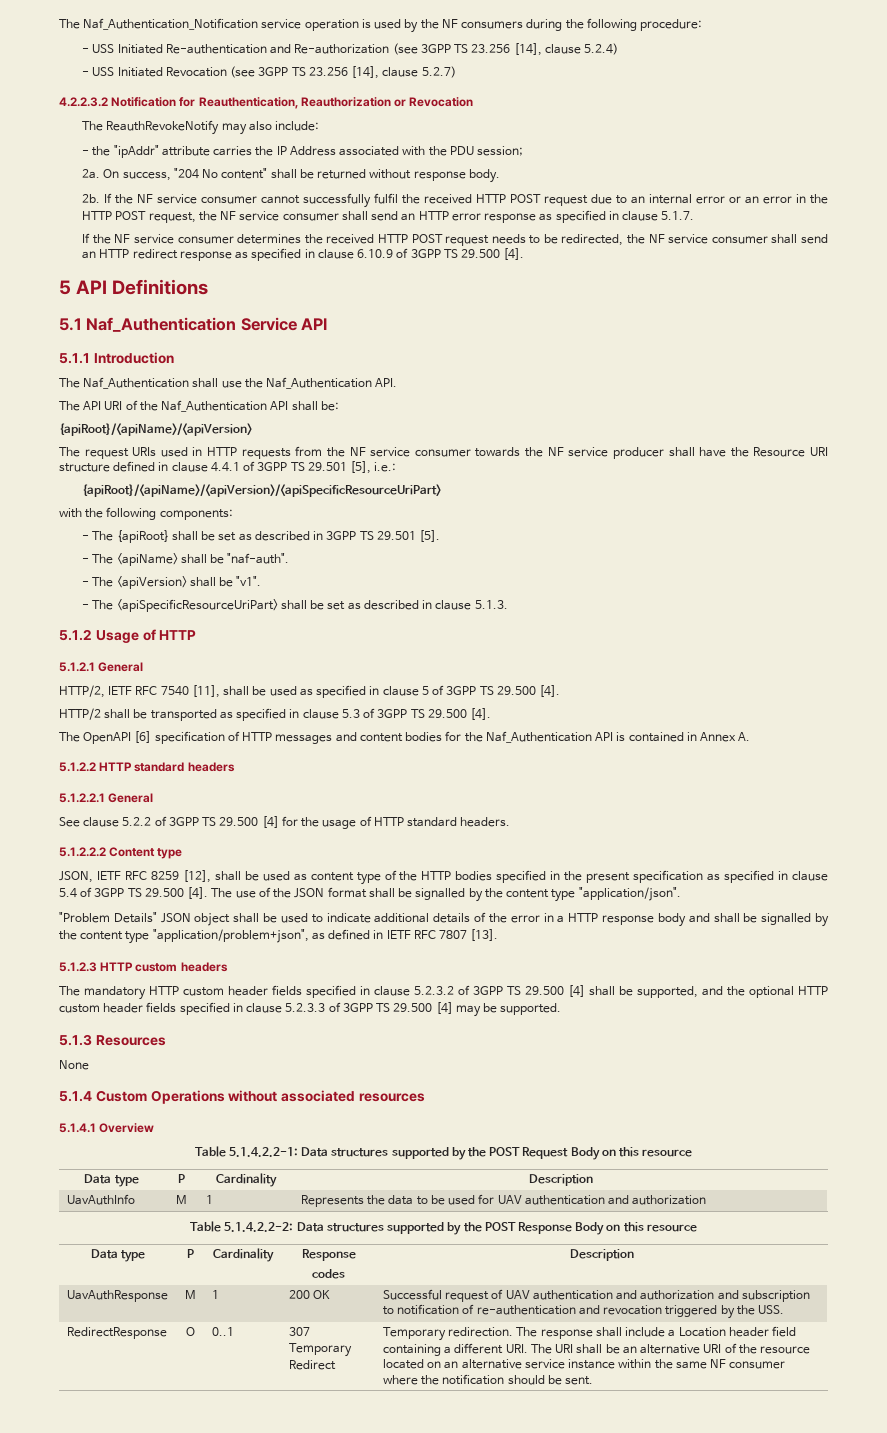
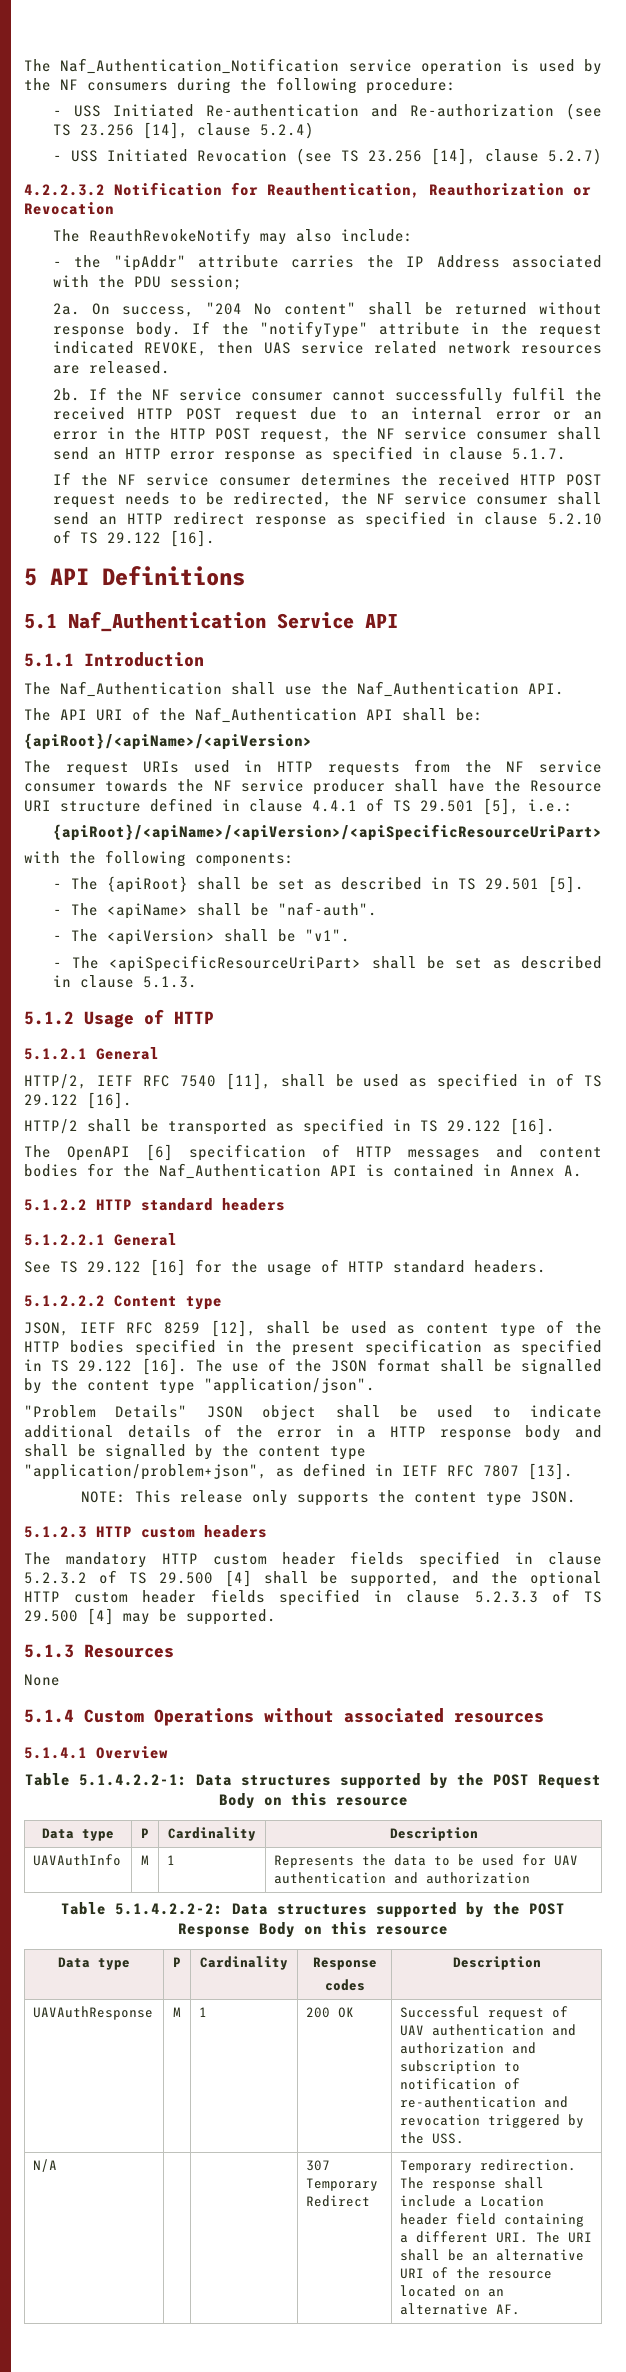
- - USS Initiated Re-authentication and Re-authorization (see 3GPP TS 23.256 [14], clause 5.2.4)
+ - USS Initiated Re-authentication and Re-authorization (see TS 23.256 [14], clause 5.2.4)
- - USS Initiated Revocation (see 3GPP TS 23.256 [14], clause 5.2.7)
+ - USS Initiated Revocation (see TS 23.256 [14], clause 5.2.7)
+ If the "notifyType" attribute in the request indicated REVOKE, then UAS service related network resources are released.
- If the NF service consumer determines the received HTTP POST request needs to be redirected, the NF service consumer shall send an HTTP redirect response as specified in clause 6.10.9 of 3GPP TS 29.500 [4].
+ If the NF service consumer determines the received HTTP POST request needs to be redirected, the NF service consumer shall send an HTTP redirect response as specified in clause 5.2.10 of TS 29.122 [16].
- The request URIs used in HTTP requests from the NF service consumer towards the NF service producer shall have the Resource URI structure defined in clause 4.4.1 of 3GPP TS 29.501 [5], i.e.:
+ The request URIs used in HTTP requests from the NF service consumer towards the NF service producer shall have the Resource URI structure defined in clause 4.4.1 of TS 29.501 [5], i.e.:
- - The {apiRoot} shall be set as described in 3GPP TS 29.501 [5].
+ - The {apiRoot} shall be set as described in TS 29.501 [5].
- HTTP/2, IETF RFC 7540 [11], shall be used as specified in clause 5 of 3GPP TS 29.500 [4].
+ HTTP/2, IETF RFC 7540 [11], shall be used as specified in of TS 29.122 [16].
- HTTP/2 shall be transported as specified in clause 5.3 of 3GPP TS 29.500 [4].
+ HTTP/2 shall be transported as specified in TS 29.122 [16].
- See clause 5.2.2 of 3GPP TS 29.500 [4] for the usage of HTTP standard headers.
+ See TS 29.122 [16] for the usage of HTTP standard headers.
- JSON, IETF RFC 8259 [12], shall be used as content type of the HTTP bodies specified in the present specification as specified in clause 5.4 of 3GPP TS 29.500 [4].
+ JSON, IETF RFC 8259 [12], shall be used as content type of the HTTP bodies specified in the present specification as specified in TS 29.122 [16].
+ NOTE: This release only supports the content type JSON.
- The mandatory HTTP custom header fields specified in clause 5.2.3.2 of 3GPP TS 29.500 [4] shall be supported, and the optional HTTP custom header fields specified in clause 5.2.3.3 of 3GPP TS 29.500 [4] may be supported.
+ The mandatory HTTP custom header fields specified in clause 5.2.3.2 of TS 29.500 [4] shall be supported, and the optional HTTP custom header fields specified in clause 5.2.3.3 of TS 29.500 [4] may be supported.
- UavAuthInfo | M | 1 | Represents the data to be used for UAV authentication and authorization
+ UAVAuthInfo | M | 1 | Represents the data to be used for UAV authentication and authorization
- UavAuthResponse | M | 1 | 200 OK | Successful request of UAV authentication and authorization and subscription to notification of re-authentication and revocation triggered by the USS.
+ UAVAuthResponse | M | 1 | 200 OK | Successful request of UAV authentication and authorization and subscription to notification of re-authentication and revocation triggered by the USS.
- RedirectResponse | O | 0..1
+ N/A
- The response shall include a Location header field containing a different URI. The URI shall be an alternative URI of the resource located on an alternative service instance within the same NF consumer where the notification should be sent.
+ The response shall include a Location header field containing a different URI. The URI shall be an alternative URI of the resource located on an alternative AF.

